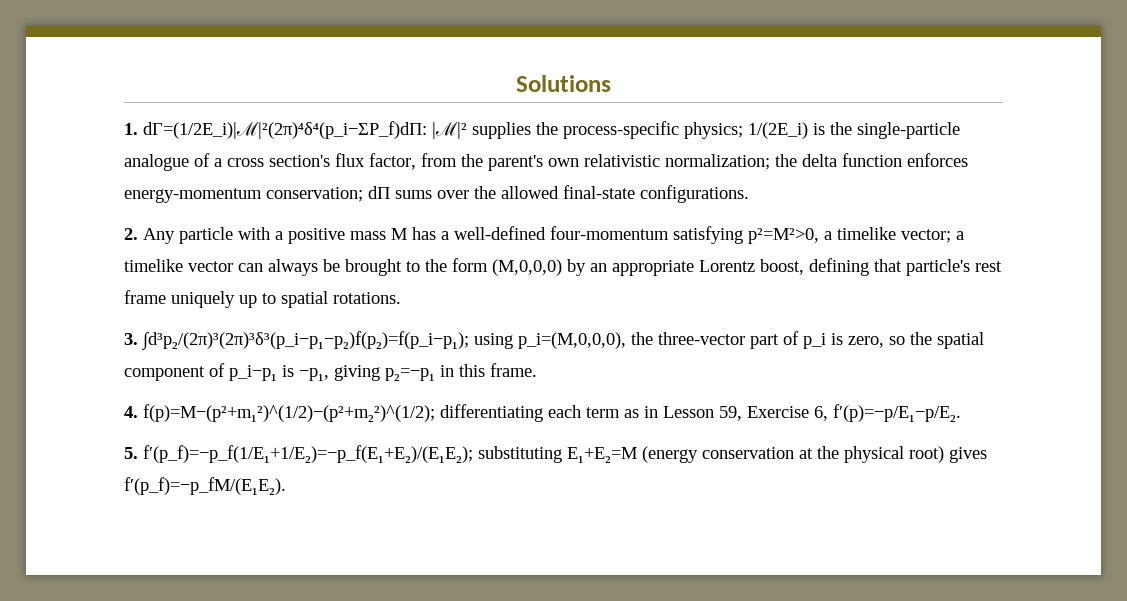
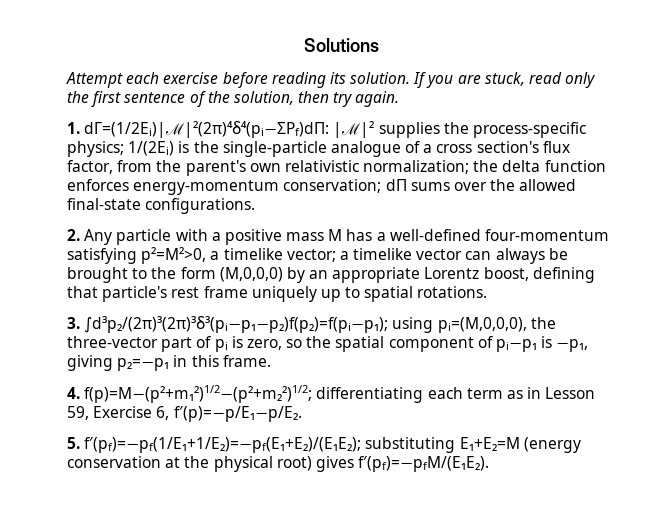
+ Attempt each exercise before reading its solution. If you are stuck, read only the first sentence of the solution, then try again.
- 1. dΓ=(1/2E_i)|ℳ|²(2π)⁴δ⁴(p_i−ΣP_f)dΠ: |ℳ|² supplies the process-specific physics; 1/(2E_i) is the single-particle analogue of a cross section's flux factor, from the parent's own relativistic normalization; the delta function enforces energy-momentum conservation; dΠ sums over the allowed final-state configurations.
+ 1. dΓ=(1/2Ei)|ℳ|²(2π)⁴δ⁴(pi−ΣPf)dΠ: |ℳ|² supplies the process-specific physics; 1/(2Ei) is the single-particle analogue of a cross section's flux factor, from the parent's own relativistic normalization; the delta function enforces energy-momentum conservation; dΠ sums over the allowed final-state configurations.
- 3. ∫d³p₂/(2π)³(2π)³δ³(p_i−p₁−p₂)f(p₂)=f(p_i−p₁); using p_i=(M,0,0,0), the three-vector part of p_i is zero, so the spatial component of p_i−p₁ is −p₁, giving p₂=−p₁ in this frame.
+ 3. ∫d³p₂/(2π)³(2π)³δ³(pi−p₁−p₂)f(p₂)=f(pi−p₁); using pi=(M,0,0,0), the three-vector part of pi is zero, so the spatial component of pi−p₁ is −p₁, giving p₂=−p₁ in this frame.
- 4. f(p)=M−(p²+m₁²)^(1/2)−(p²+m₂²)^(1/2); differentiating each term as in Lesson 59, Exercise 6, f′(p)=−p/E₁−p/E₂.
+ 4. f(p)=M−(p²+m₁²)1/2−(p²+m₂²)1/2; differentiating each term as in Lesson 59, Exercise 6, f′(p)=−p/E₁−p/E₂.
- 5. f′(p_f)=−p_f(1/E₁+1/E₂)=−p_f(E₁+E₂)/(E₁E₂); substituting E₁+E₂=M (energy conservation at the physical root) gives f′(p_f)=−p_fM/(E₁E₂).
+ 5. f′(pf)=−pf(1/E₁+1/E₂)=−pf(E₁+E₂)/(E₁E₂); substituting E₁+E₂=M (energy conservation at the physical root) gives f′(pf)=−pfM/(E₁E₂).

